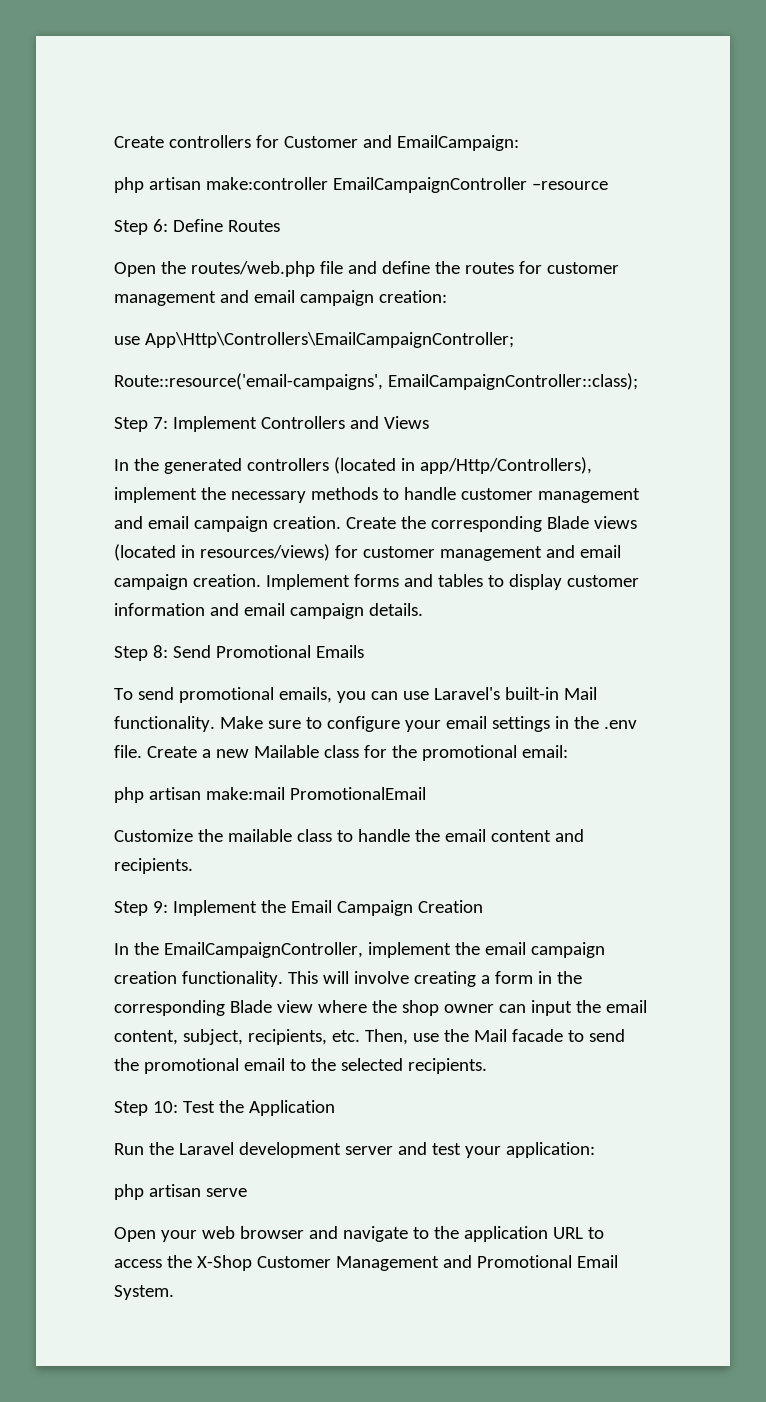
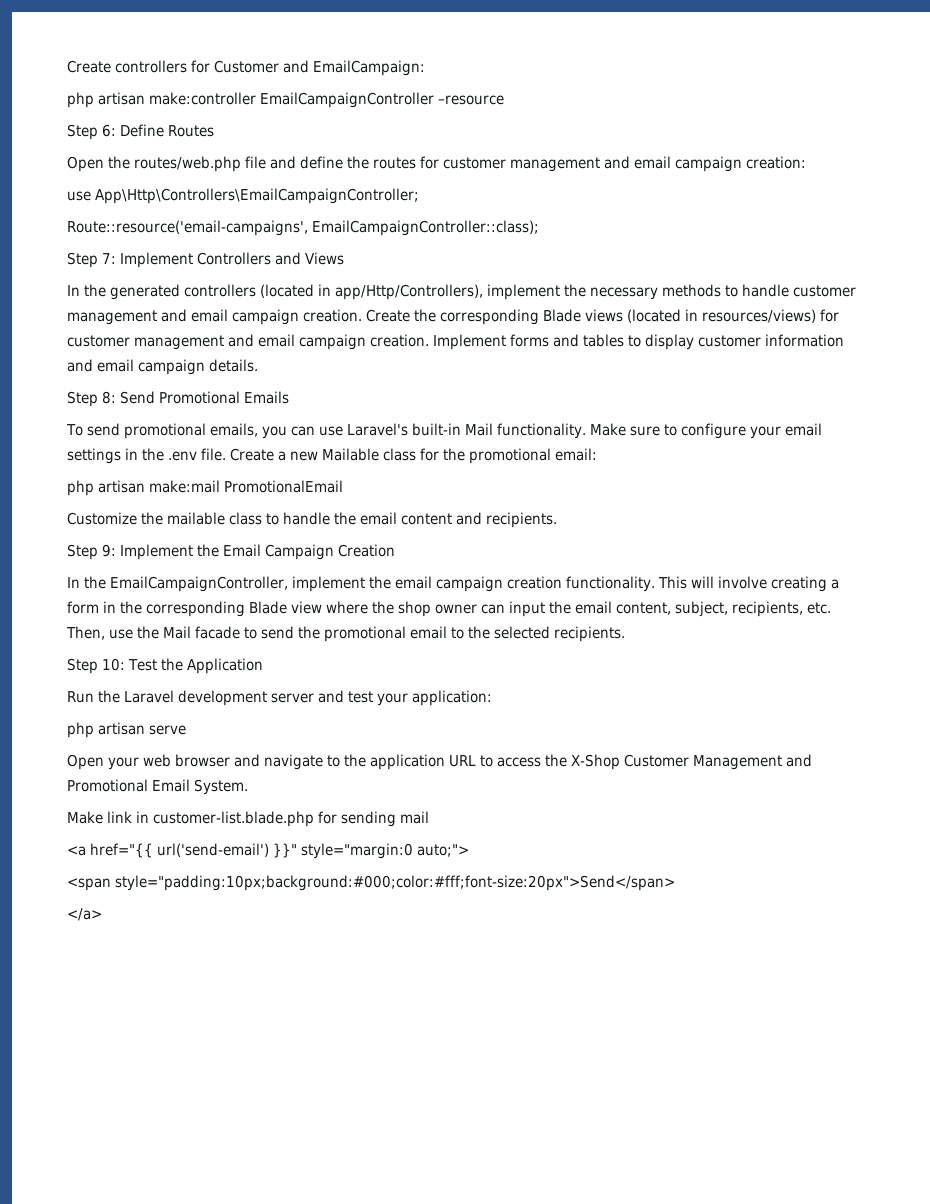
+ Make link in customer-list.blade.php for sending mail
+ <a href="{{ url('send-email') }}" style="margin:0 auto;">
+ <span style="padding:10px;background:#000;color:#fff;font-size:20px">Send</span>
+ </a>

